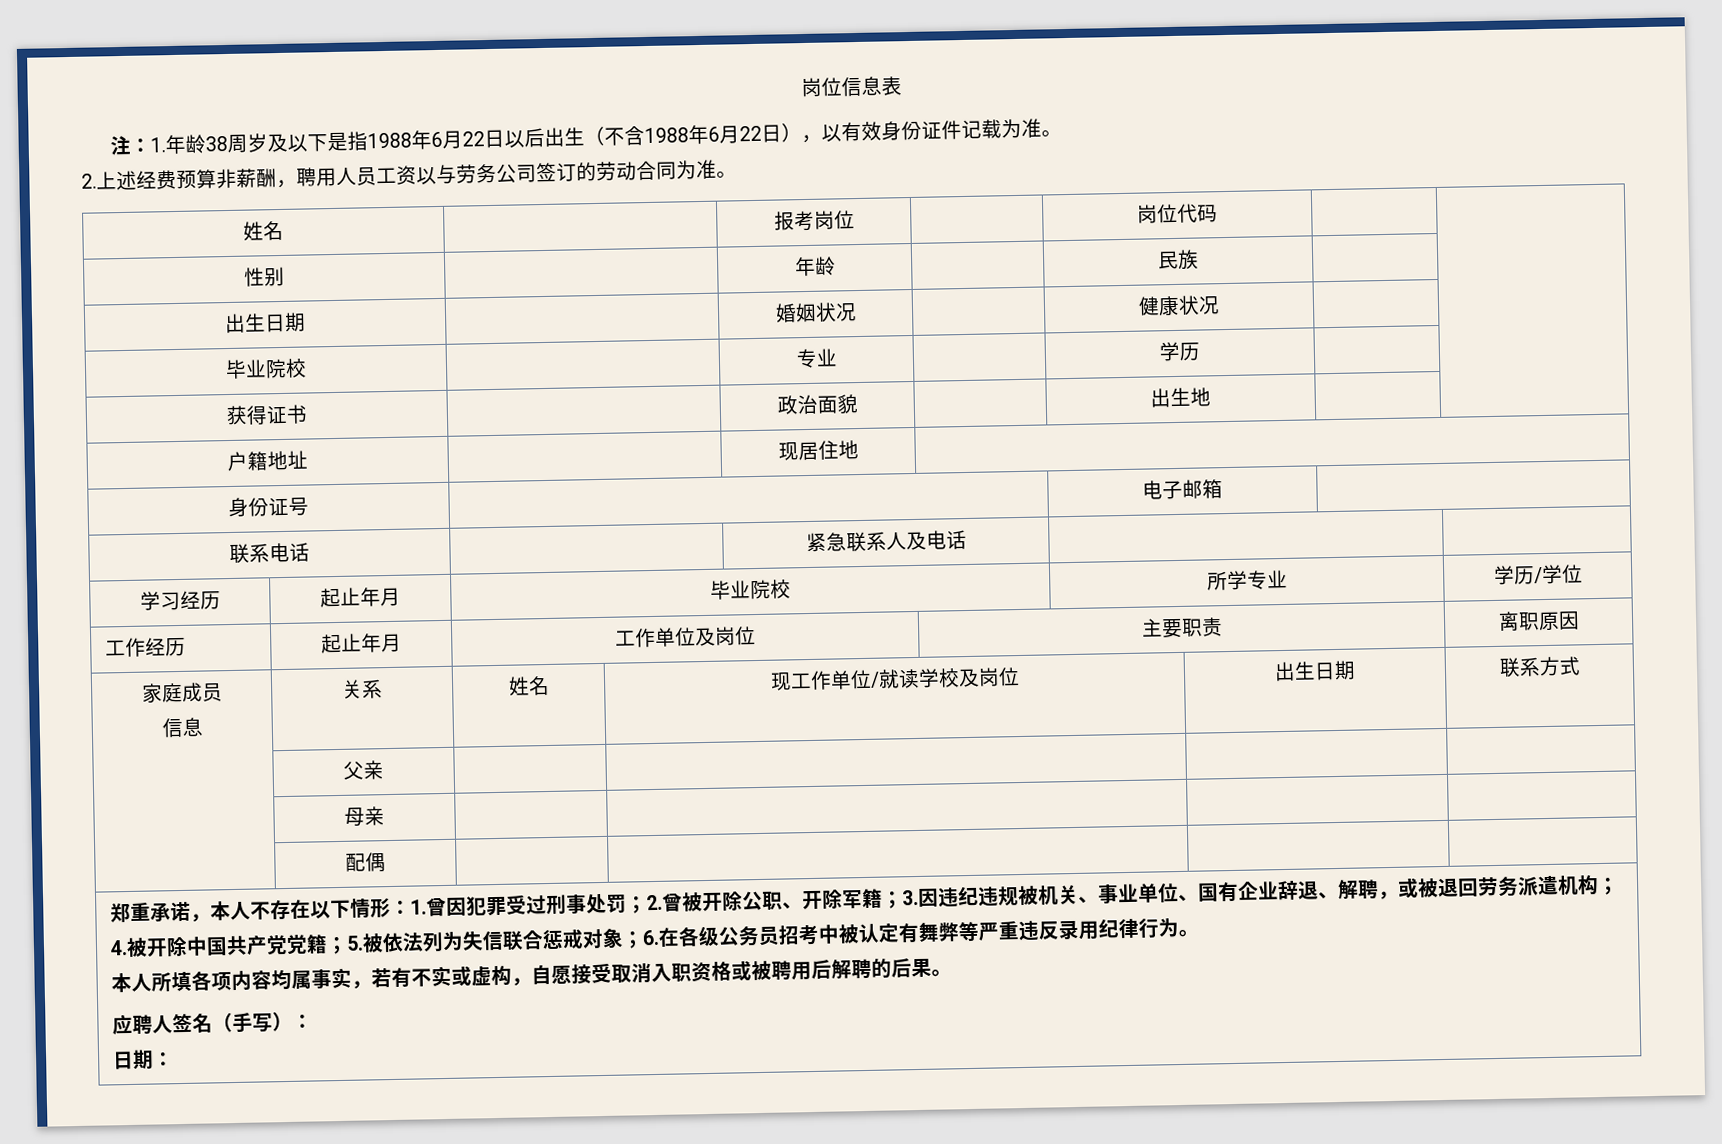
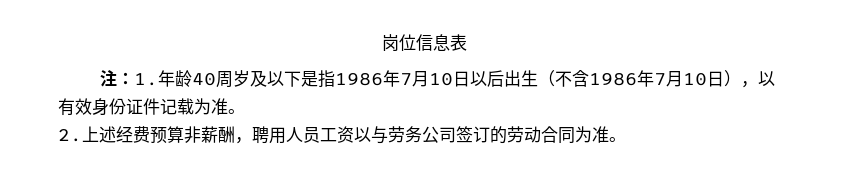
- 注：1.年龄38周岁及以下是指1988年6月22日以后出生（不含1988年6月22日），以有效身份证件记载为准。
+ 注：1.年龄40周岁及以下是指1986年7月10日以后出生（不含1986年7月10日），以有效身份证件记载为准。
- 姓名 | | 报考岗位 | | 岗位代码 | |
- 性别 | | 年龄 | | 民族 | |
- 出生日期 | | 婚姻状况 | | 健康状况 | |
- 毕业院校 | | 专业 | | 学历 | |
- 获得证书 | | 政治面貌 | | 出生地 | |
- 户籍地址 | | 现居住地 |
- 身份证号 | | 电子邮箱 |
- 联系电话 | | 紧急联系人及电话 | |
- 学习经历 | 起止年月 | 毕业院校 | 所学专业 | 学历/学位
- 工作经历 | 起止年月 | 工作单位及岗位 | 主要职责 | 离职原因
- 家庭成员
- 信息 | 关系 | 姓名 | 现工作单位/就读学校及岗位 | 出生日期 | 联系方式
- | 父亲 | | | |
- | 母亲 | | | |
- | 配偶 | | | |
- 郑重承诺，本人不存在以下情形：1.曾因犯罪受过刑事处罚；2.曾被开除公职、开除军籍；3.因违纪违规被机关、事业单位、国有企业辞退、解聘，或被退回劳务派遣机构；4.被开除中国共产党党籍；5.被依法列为失信联合惩戒对象；6.在各级公务员招考中被认定有舞弊等严重违反录用纪律行为。
- 本人所填各项内容均属事实，若有不实或虚构，自愿接受取消入职资格或被聘用后解聘的后果。
- 应聘人签名（手写）：
- 日期：

